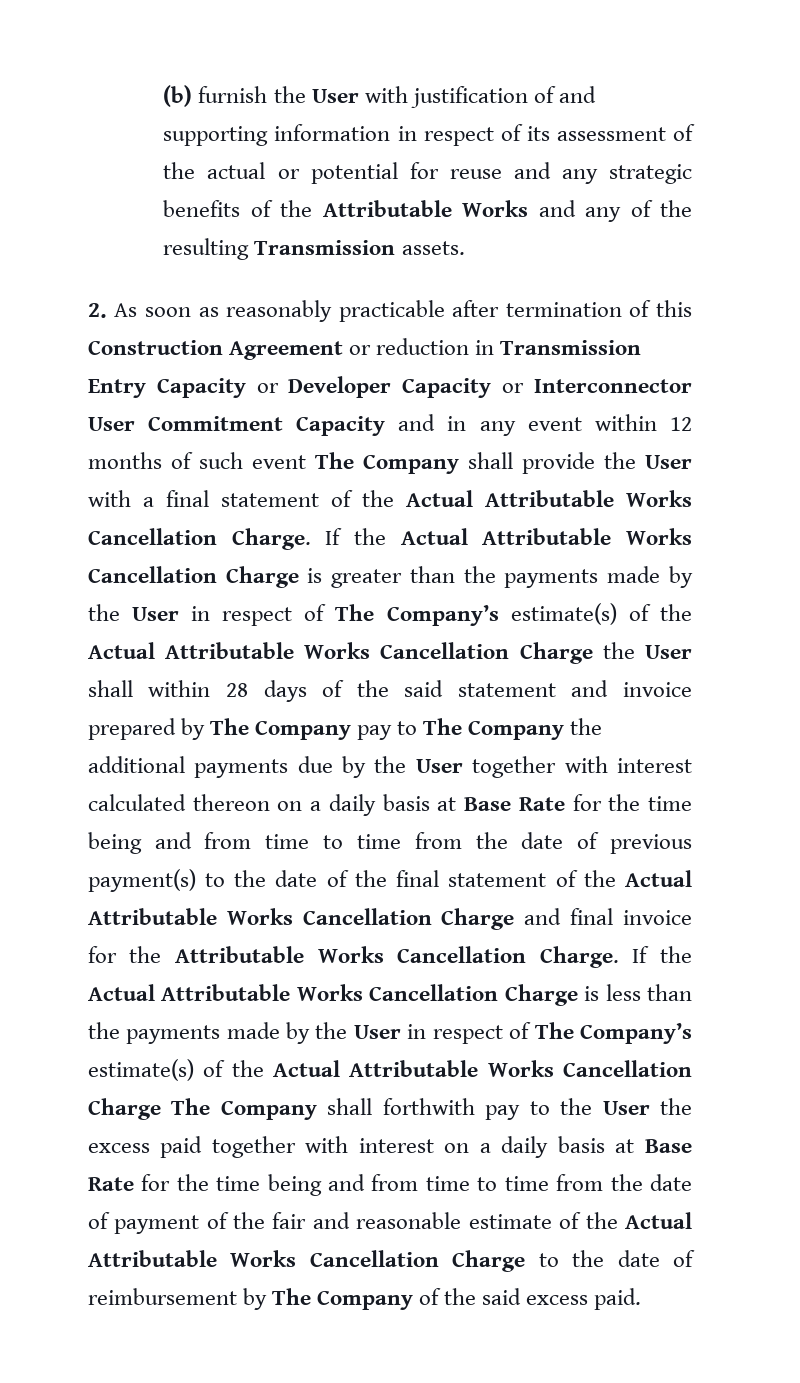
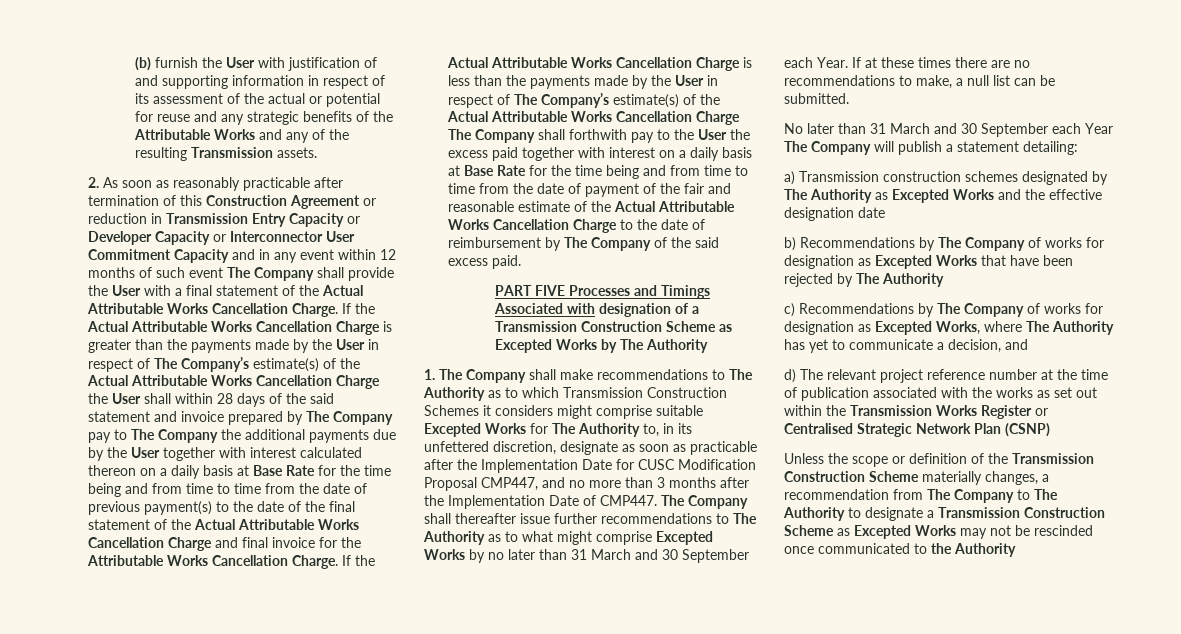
+ PART FIVE Processes and Timings Associated with designation of a Transmission Construction Scheme as Excepted Works by The Authority
+ 1. The Company shall make recommendations to The Authority as to which Transmission Construction Schemes it considers might comprise suitable Excepted Works for The Authority to, in its unfettered discretion, designate as soon as practicable after the Implementation Date for CUSC Modification Proposal CMP447, and no more than 3 months after the Implementation Date of CMP447. The Company shall thereafter issue further recommendations to The Authority as to what might comprise Excepted Works by no later than 31 March and 30 September each Year. If at these times there are no recommendations to make, a null list can be submitted.
+ No later than 31 March and 30 September each Year The Company will publish a statement detailing:
+ a) Transmission construction schemes designated by The Authority as Excepted Works and the effective designation date
+ b) Recommendations by The Company of works for designation as Excepted Works that have been rejected by The Authority
+ c) Recommendations by The Company of works for designation as Excepted Works, where The Authority has yet to communicate a decision, and
+ d) The relevant project reference number at the time of publication associated with the works as set out within the Transmission Works Register or Centralised Strategic Network Plan (CSNP)
+ Unless the scope or definition of the Transmission Construction Scheme materially changes, a recommendation from The Company to The Authority to designate a Transmission Construction Scheme as Excepted Works may not be rescinded once communicated to the Authority

